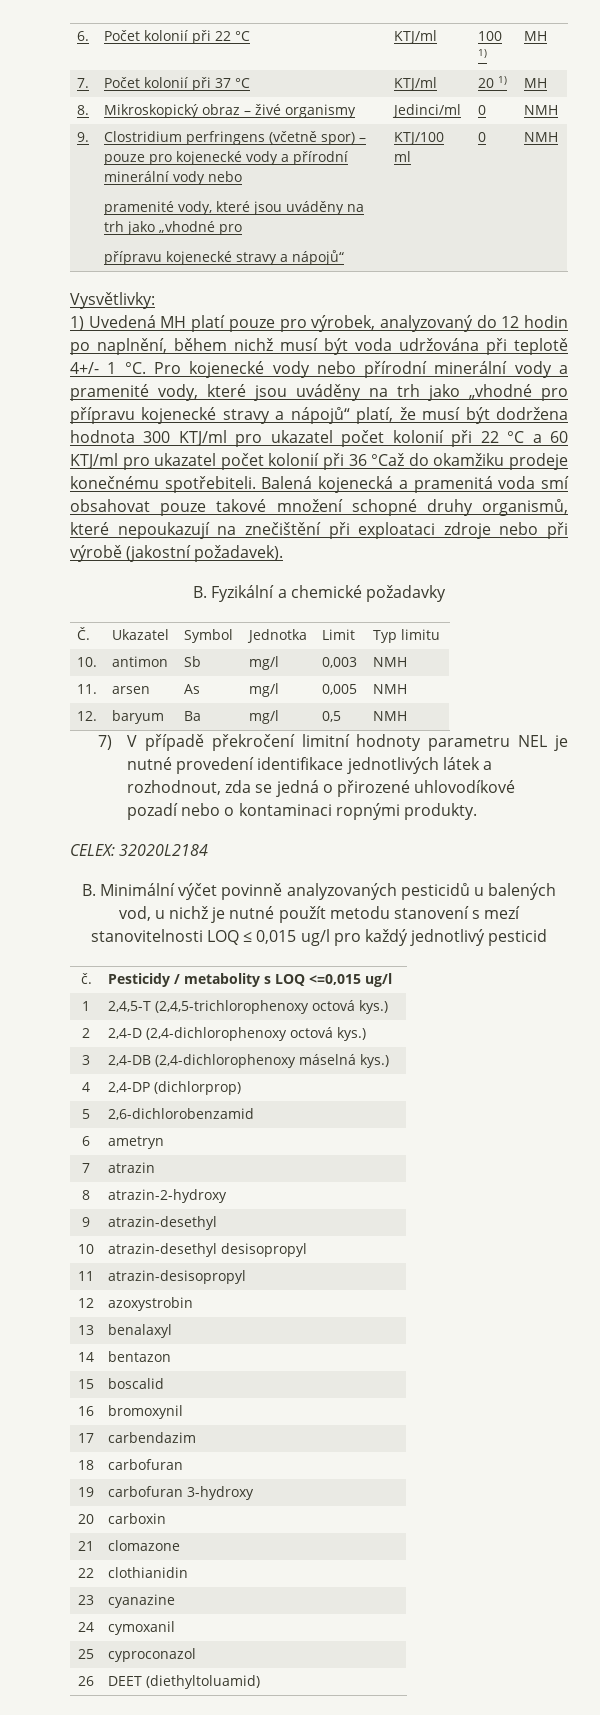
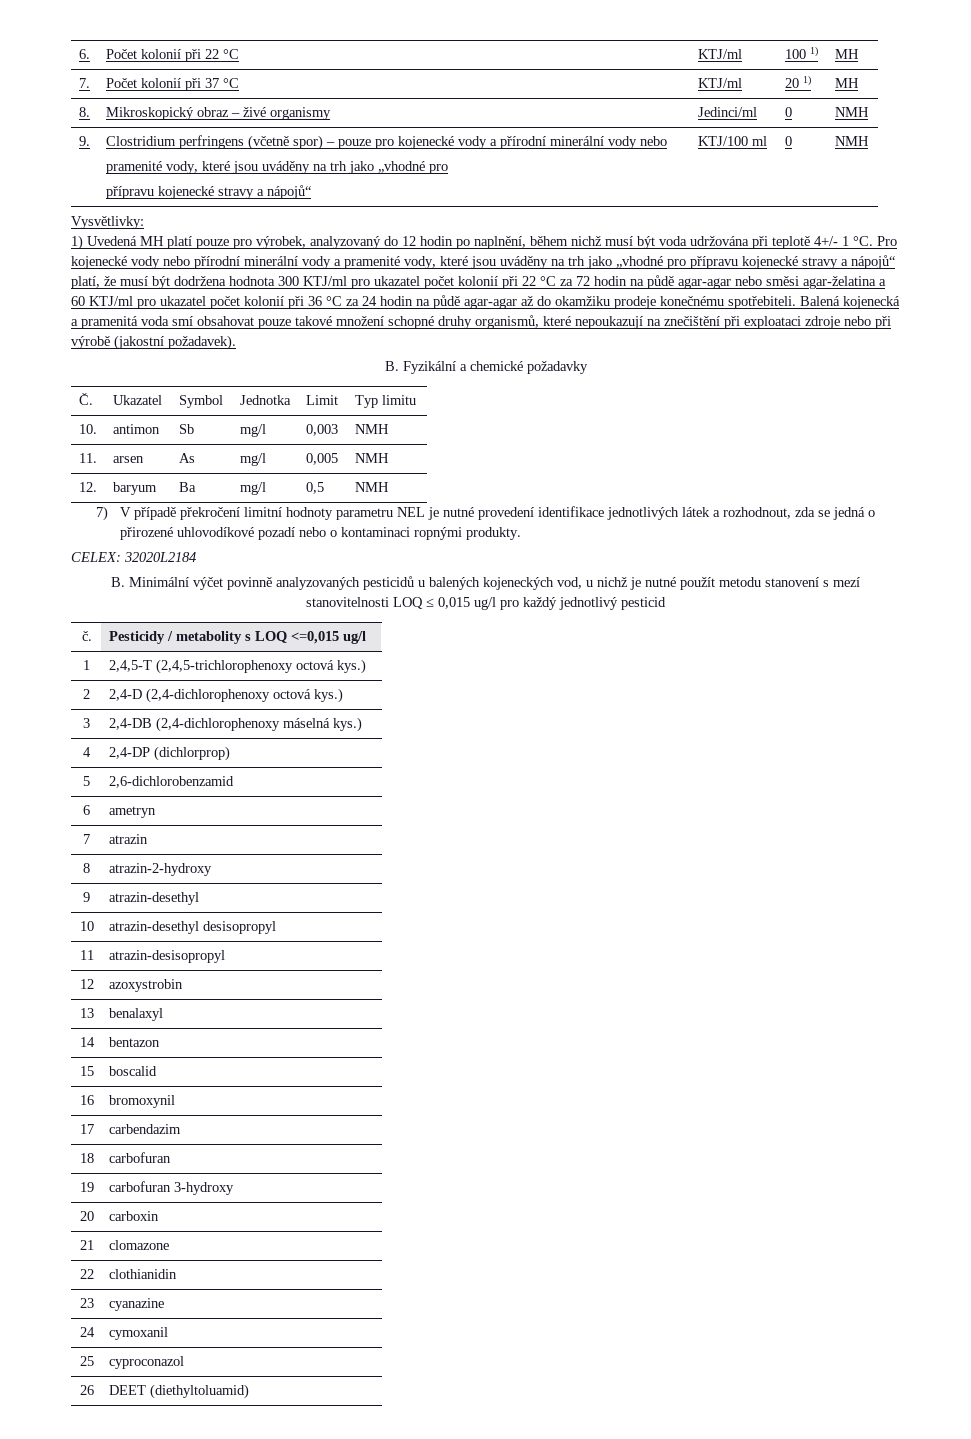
- Pro kojenecké vody nebo přírodní minerální vody a pramenité vody, které jsou uváděny na trh jako „vhodné pro přípravu kojenecké stravy a nápojů“ platí, že musí být dodržena hodnota 300 KTJ/ml pro ukazatel počet kolonií při 22 °C a 60 KTJ/ml pro ukazatel počet kolonií při 36 °Caž do okamžiku prodeje konečnému spotřebiteli.
+ Pro kojenecké vody nebo přírodní minerální vody a pramenité vody, které jsou uváděny na trh jako „vhodné pro přípravu kojenecké stravy a nápojů“ platí, že musí být dodržena hodnota 300 KTJ/ml pro ukazatel počet kolonií při 22 °C za 72 hodin na půdě agar-agar nebo směsi agar-želatina a 60 KTJ/ml pro ukazatel počet kolonií při 36 °C za 24 hodin na půdě agar-agar až do okamžiku prodeje konečnému spotřebiteli.
- B. Minimální výčet povinně analyzovaných pesticidů u balených vod, u nichž je nutné použít metodu stanovení s mezí stanovitelnosti LOQ ≤ 0,015 ug/l pro každý jednotlivý pesticid
+ B. Minimální výčet povinně analyzovaných pesticidů u balených kojeneckých vod, u nichž je nutné použít metodu stanovení s mezí stanovitelnosti LOQ ≤ 0,015 ug/l pro každý jednotlivý pesticid

